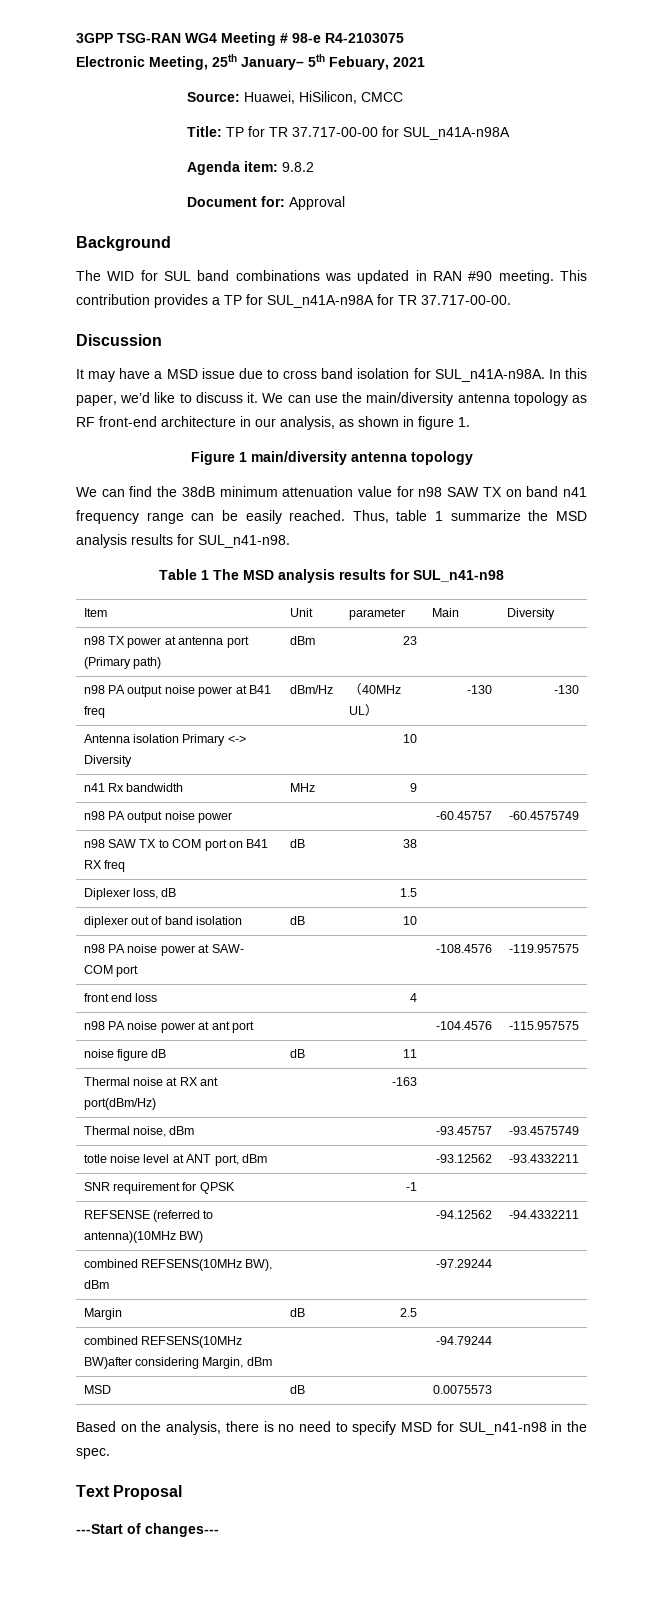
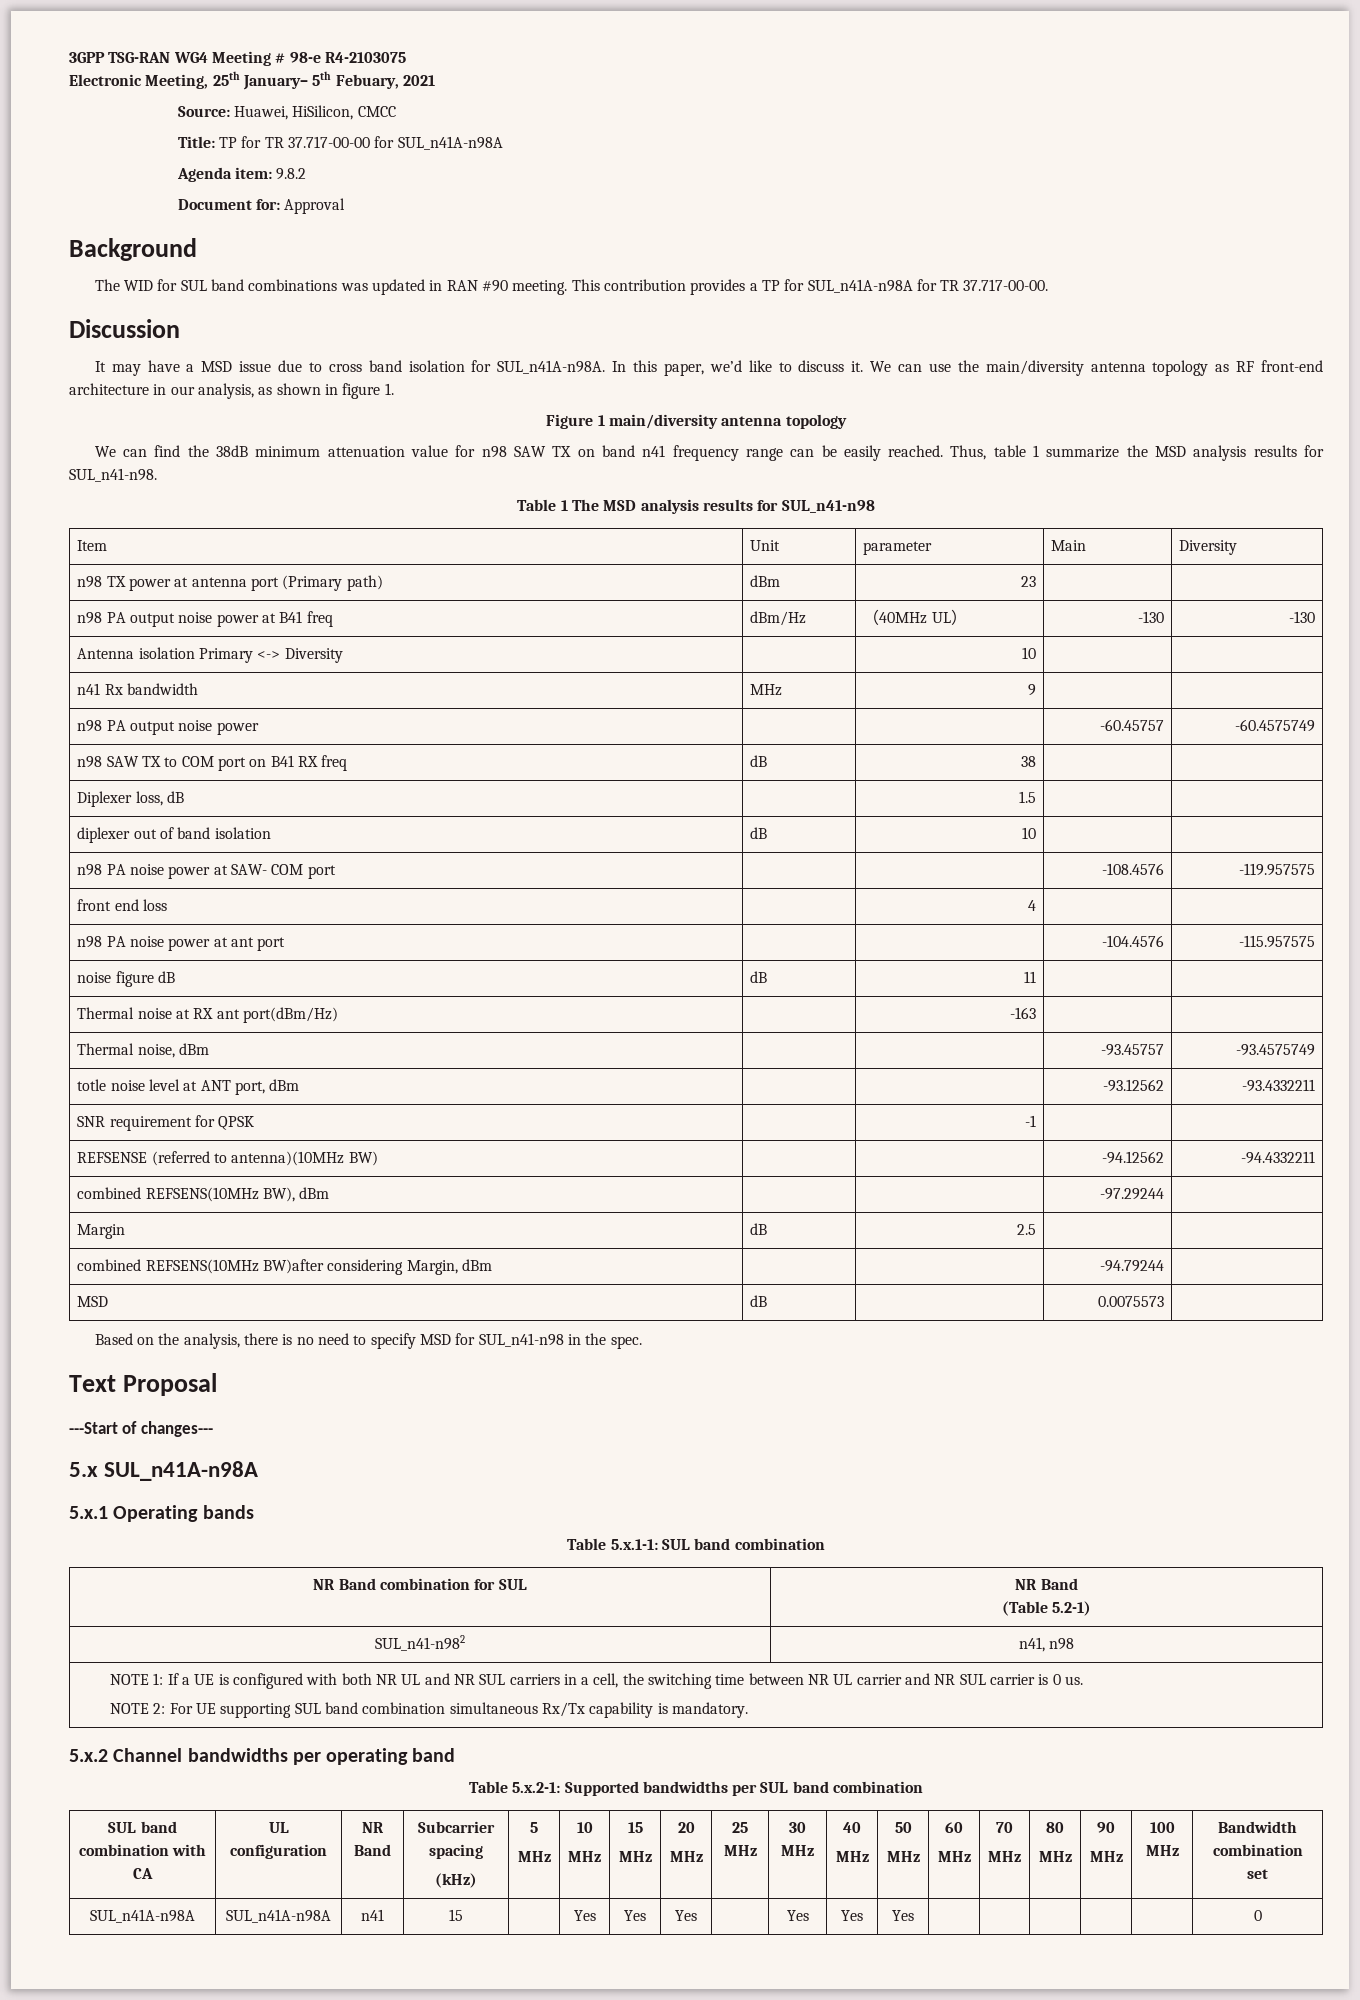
+ 5.x SUL_n41A-n98A
+ 5.x.1 Operating bands
+ Table 5.x.1-1: SUL band combination
+ NR Band combination for SUL | NR Band
+ (Table 5.2-1)
+ SUL_n41-n982 | n41, n98
+ NOTE 1: If a UE is configured with both NR UL and NR SUL carriers in a cell, the switching time between NR UL carrier and NR SUL carrier is 0 us.
+ NOTE 2: For UE supporting SUL band combination simultaneous Rx/Tx capability is mandatory.
+ 5.x.2 Channel bandwidths per operating band
+ Table 5.x.2-1: Supported bandwidths per SUL band combination
+ SUL band combination with CA | UL configuration | NR Band | Subcarrier spacing
+ (kHz) | 5
+ MHz | 10
+ MHz | 15
+ MHz | 20
+ MHz | 25 MHz | 30 MHz | 40
+ MHz | 50
+ MHz | 60
+ MHz | 70
+ MHz | 80
+ MHz | 90
+ MHz | 100 MHz | Bandwidth combination set
+ SUL_n41A-n98A | SUL_n41A-n98A | n41 | 15 | | Yes | Yes | Yes | | Yes | Yes | Yes | | | | | | 0

